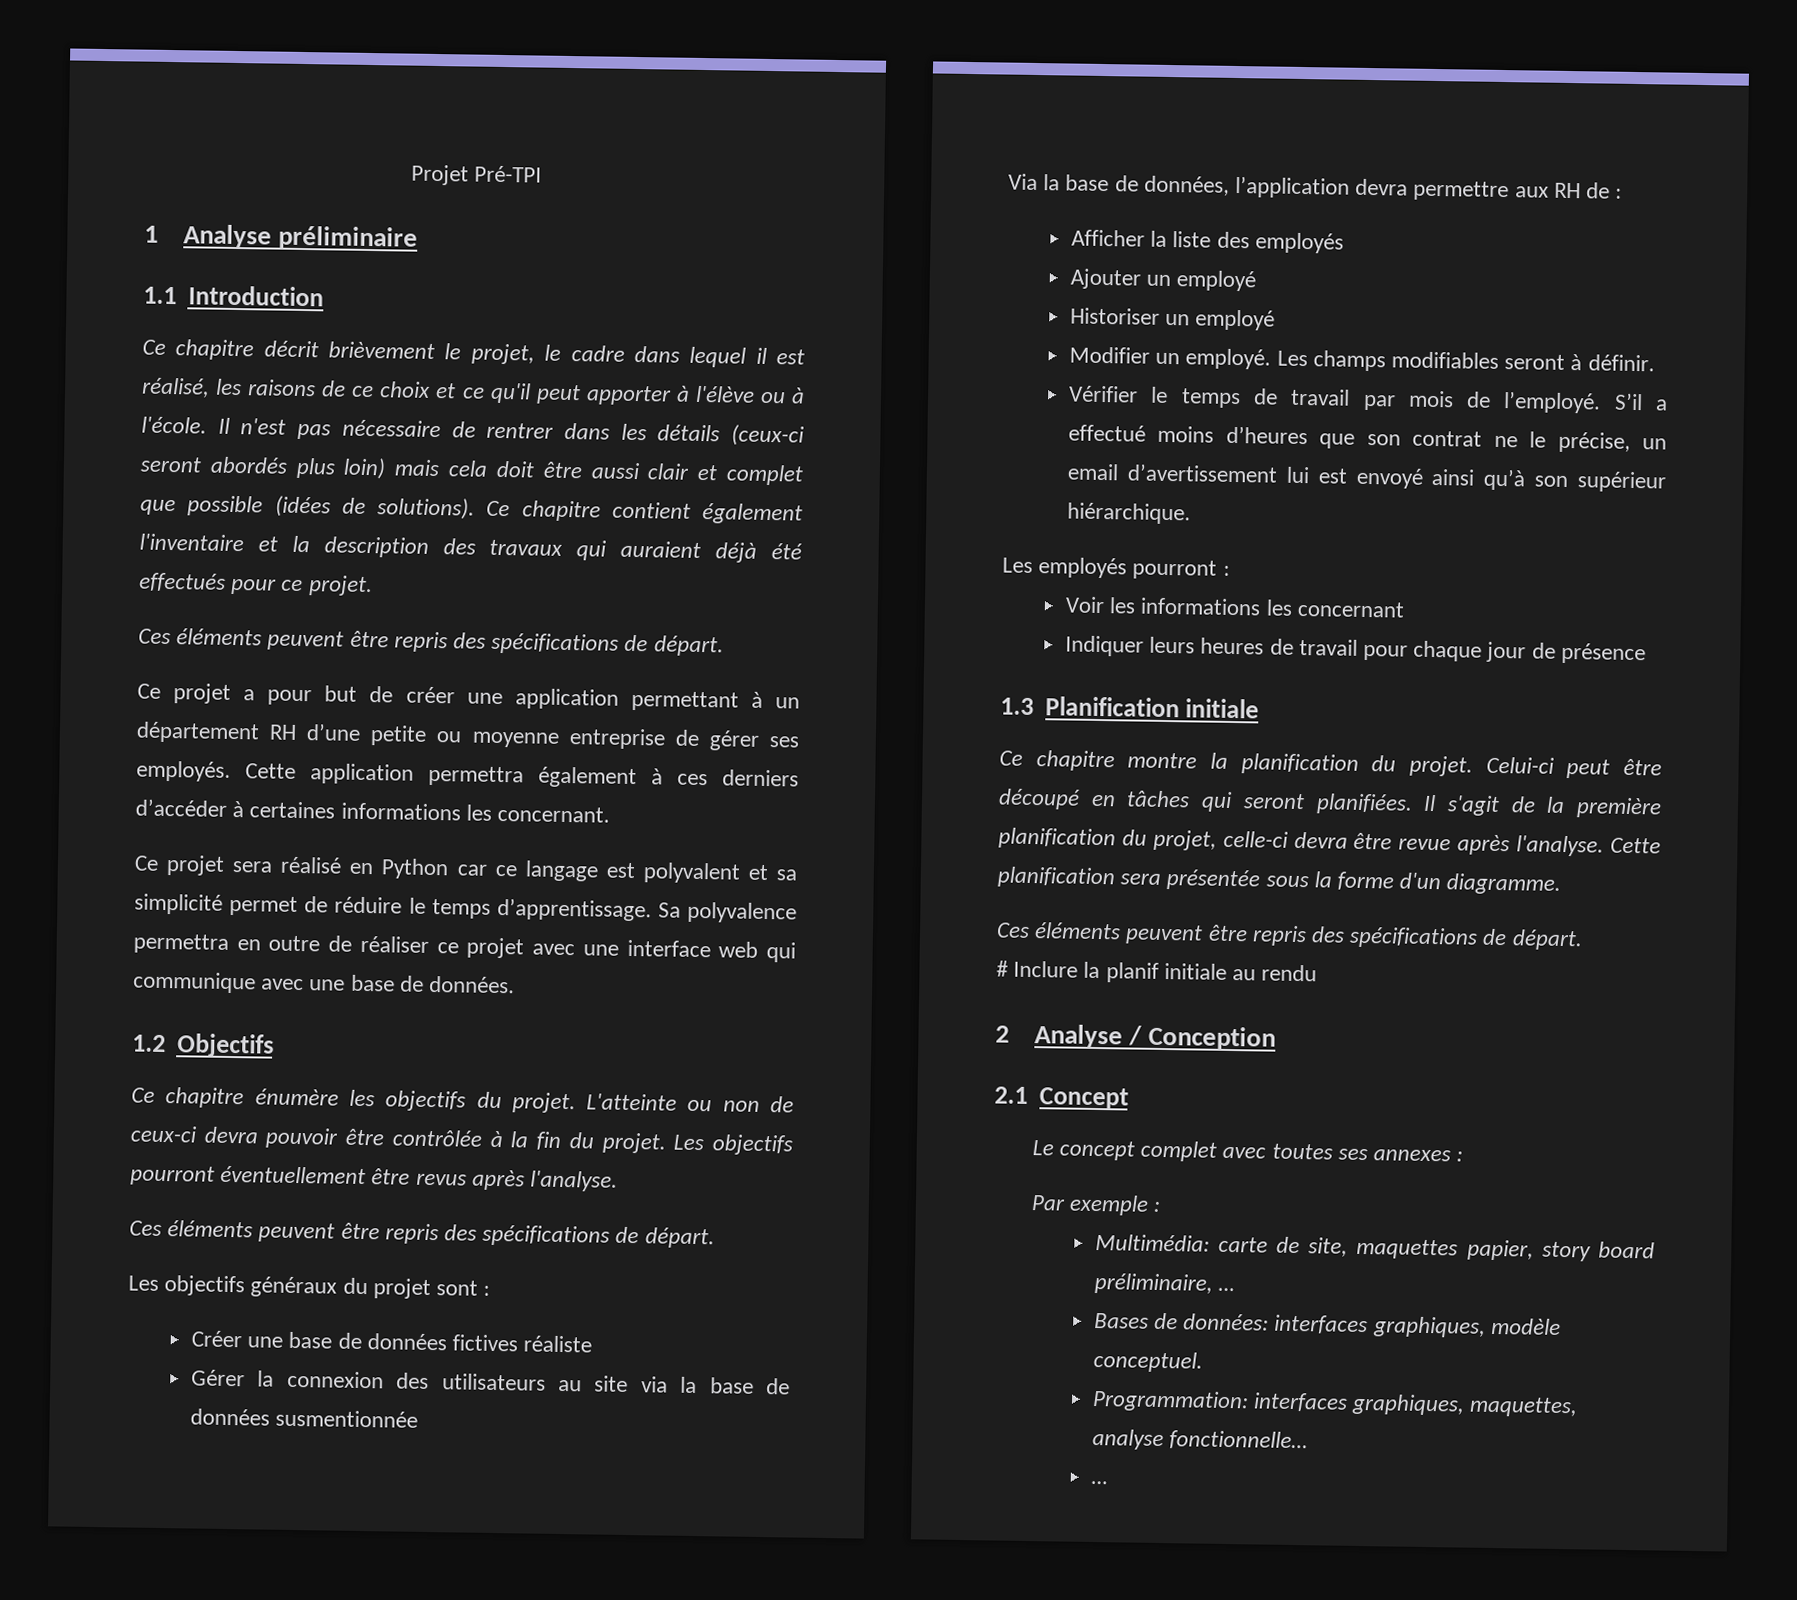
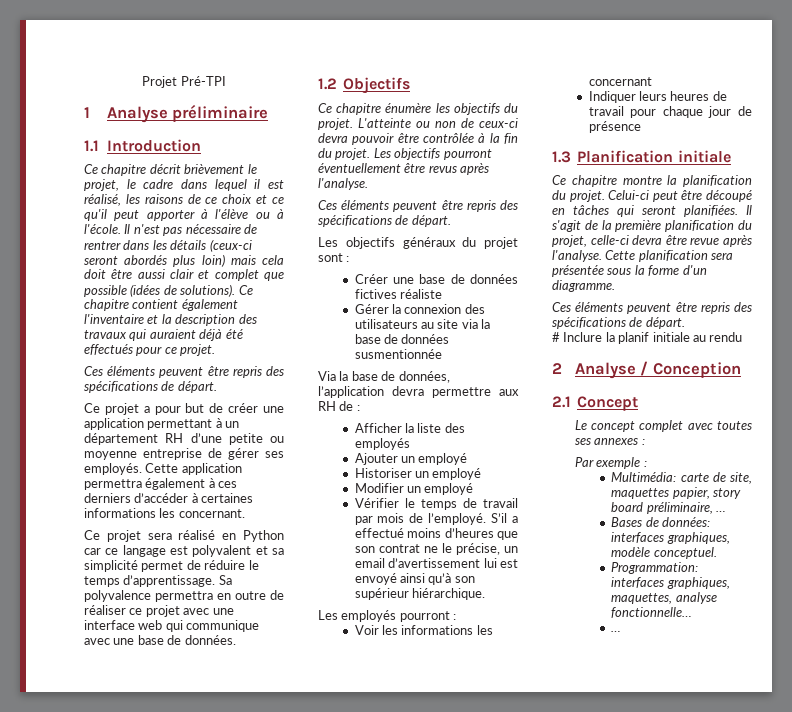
- Modifier un employé. Les champs modifiables seront à définir.
+ Modifier un employé

